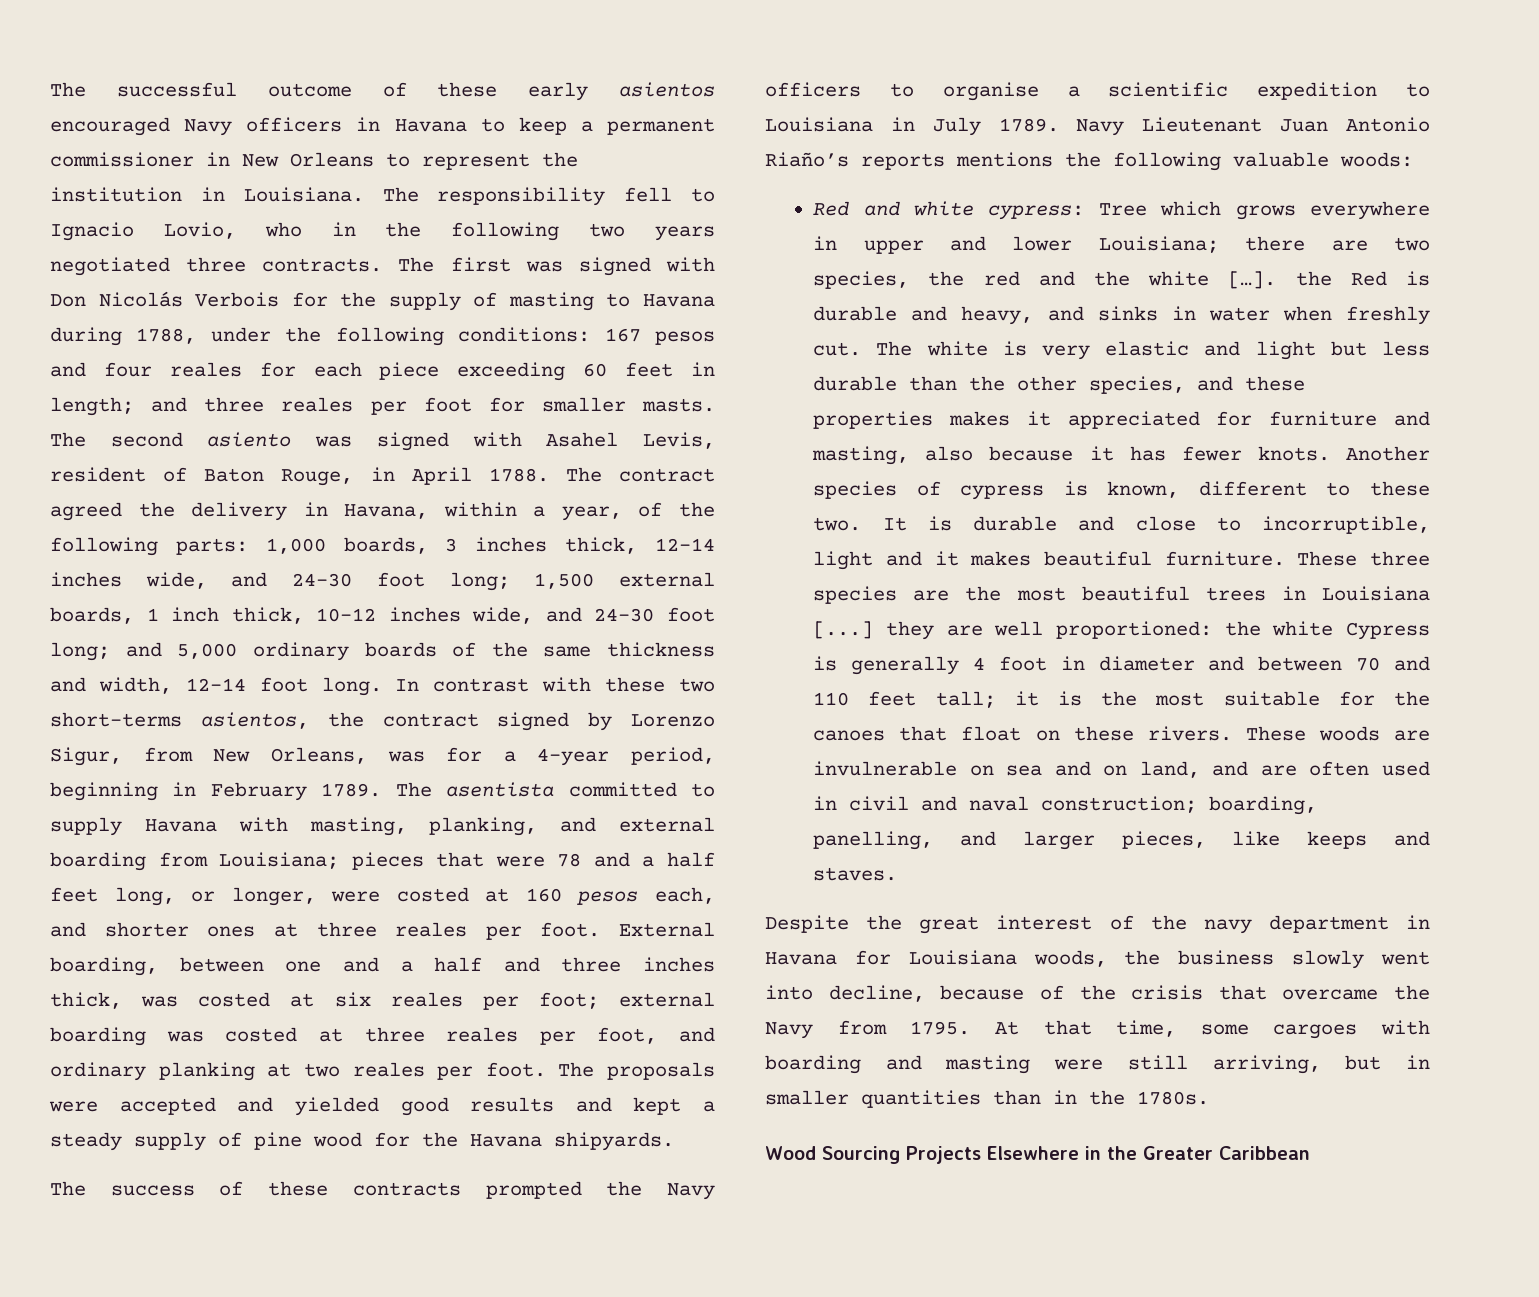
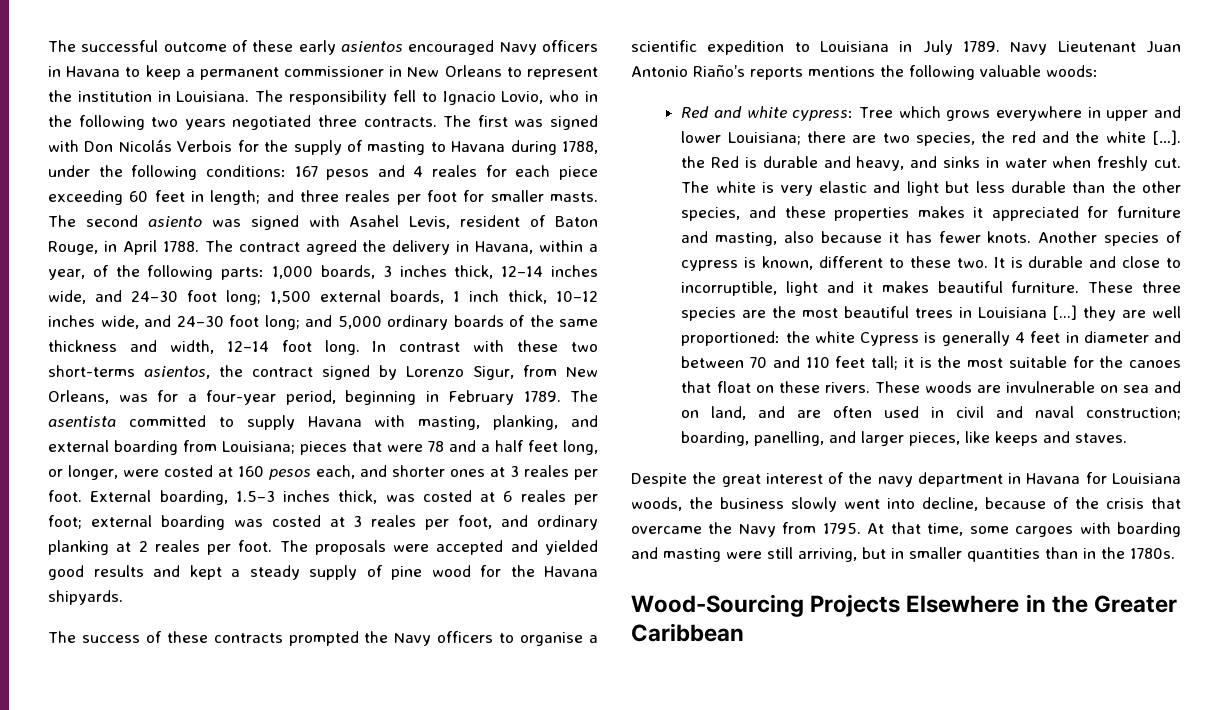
- The first was signed with Don Nicolás Verbois for the supply of masting to Havana during 1788, under the following conditions: 167 pesos and four reales for each piece exceeding 60 feet in length; and three reales per foot for smaller masts.
+ The first was signed with Don Nicolás Verbois for the supply of masting to Havana during 1788, under the following conditions: 167 pesos and 4 reales for each piece exceeding 60 feet in length; and three reales per foot for smaller masts.
- In contrast with these two short-terms asientos, the contract signed by Lorenzo Sigur, from New Orleans, was for a 4-year period, beginning in February 1789.
+ In contrast with these two short-terms asientos, the contract signed by Lorenzo Sigur, from New Orleans, was for a four-year period, beginning in February 1789.
- The asentista committed to supply Havana with masting, planking, and external boarding from Louisiana; pieces that were 78 and a half feet long, or longer, were costed at 160 pesos each, and shorter ones at three reales per foot.
+ The asentista committed to supply Havana with masting, planking, and external boarding from Louisiana; pieces that were 78 and a half feet long, or longer, were costed at 160 pesos each, and shorter ones at 3 reales per foot.
- External boarding, between one and a half and three inches thick, was costed at six reales per foot; external boarding was costed at three reales per foot, and ordinary planking at two reales per foot.
+ External boarding, 1.5–3 inches thick, was costed at 6 reales per foot; external boarding was costed at 3 reales per foot, and ordinary planking at 2 reales per foot.
- These three species are the most beautiful trees in Louisiana [...] they are well proportioned: the white Cypress is generally 4 foot in diameter and between 70 and 110 feet tall; it is the most suitable for the canoes that float on these rivers.
+ These three species are the most beautiful trees in Louisiana [...] they are well proportioned: the white Cypress is generally 4 feet in diameter and between 70 and 110 feet tall; it is the most suitable for the canoes that float on these rivers.
- Wood Sourcing Projects Elsewhere in the Greater Caribbean
+ Wood-Sourcing Projects Elsewhere in the Greater Caribbean

